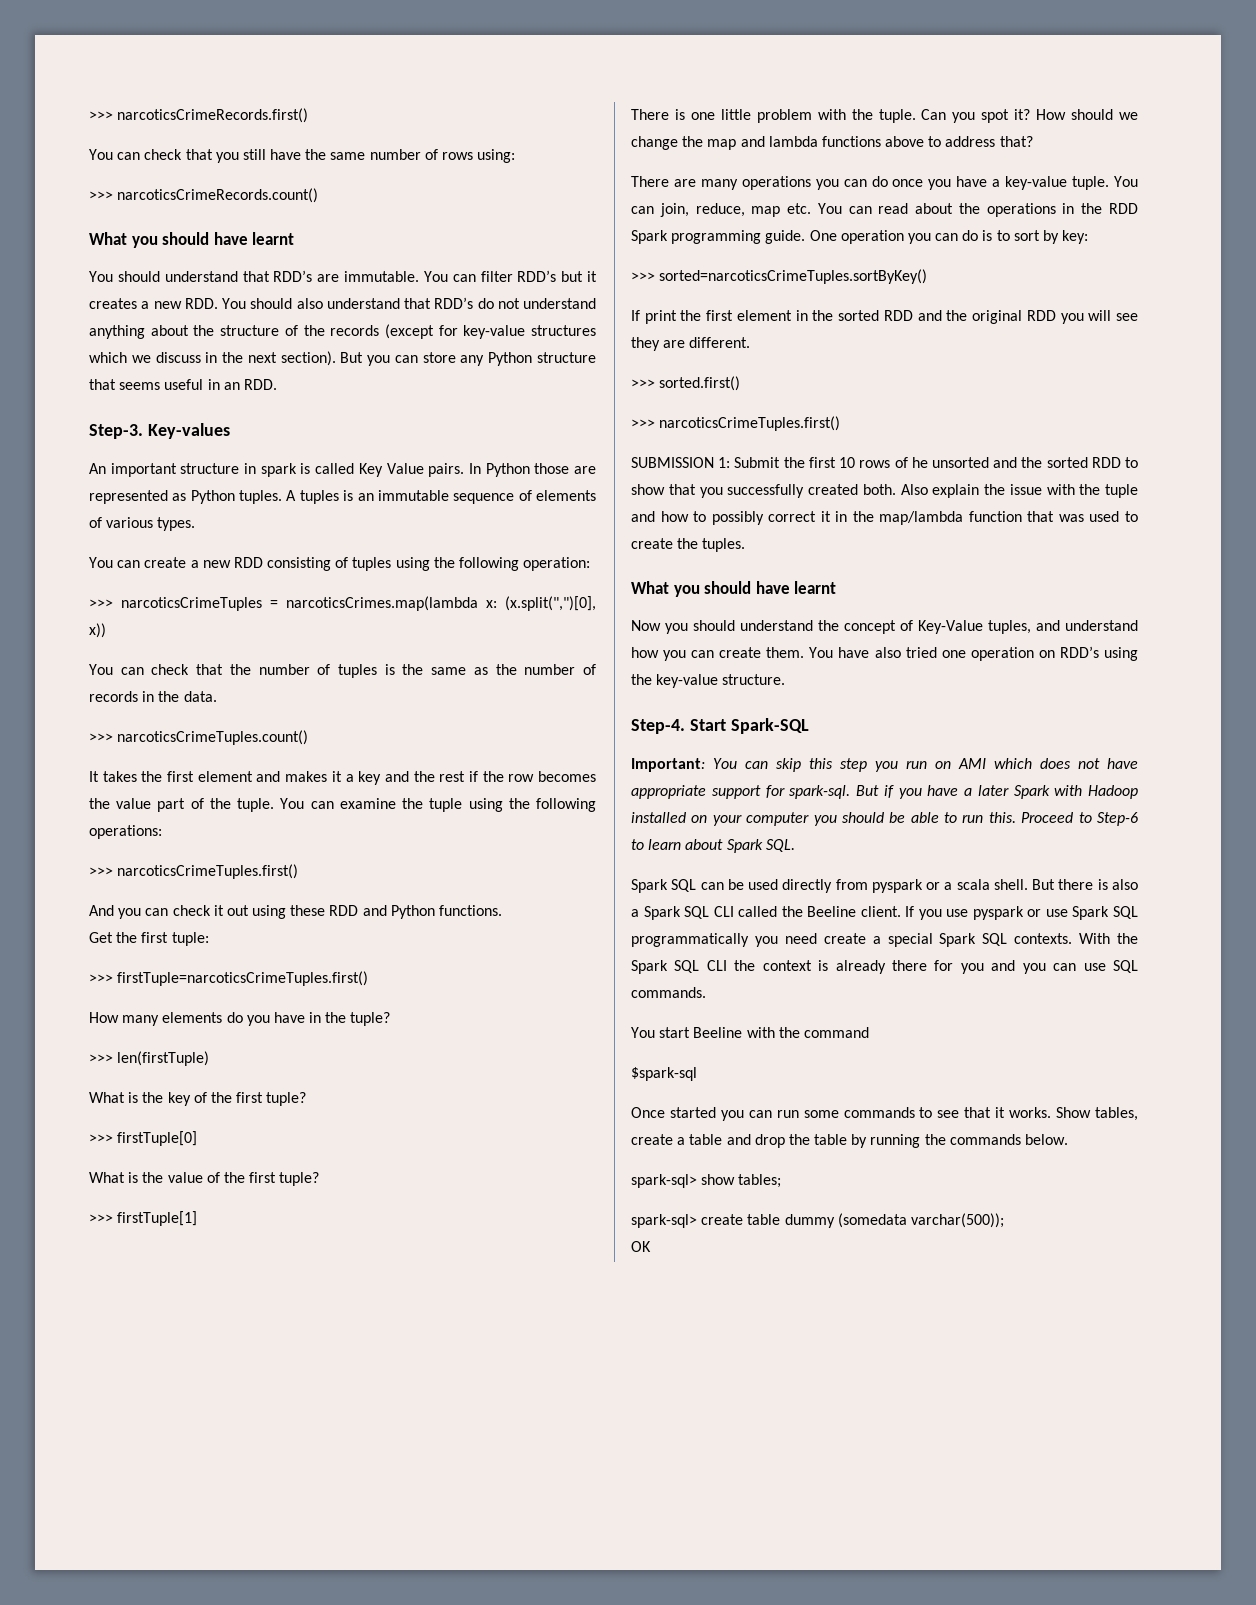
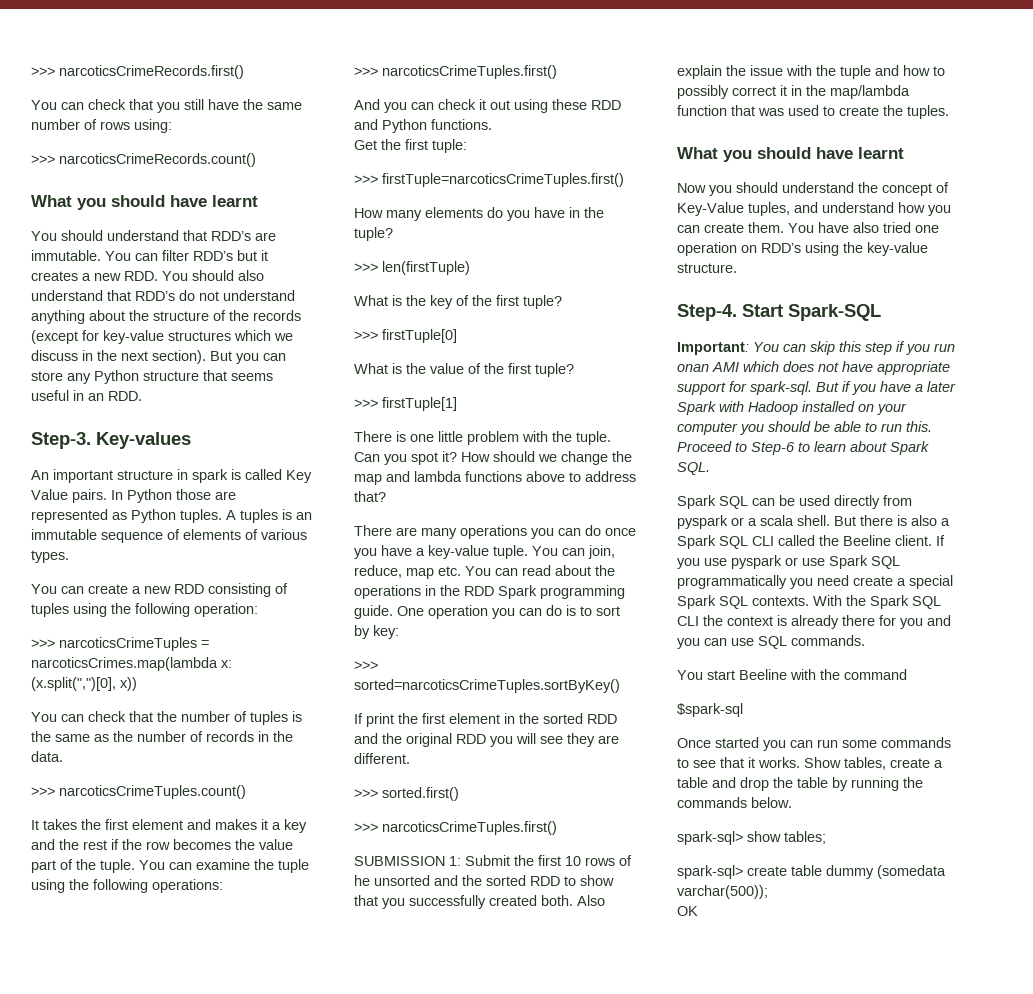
- Important: You can skip this step you run on AMI which does not have appropriate support for spark-sql.
+ Important: You can skip this step if you run onan AMI which does not have appropriate support for spark-sql.

